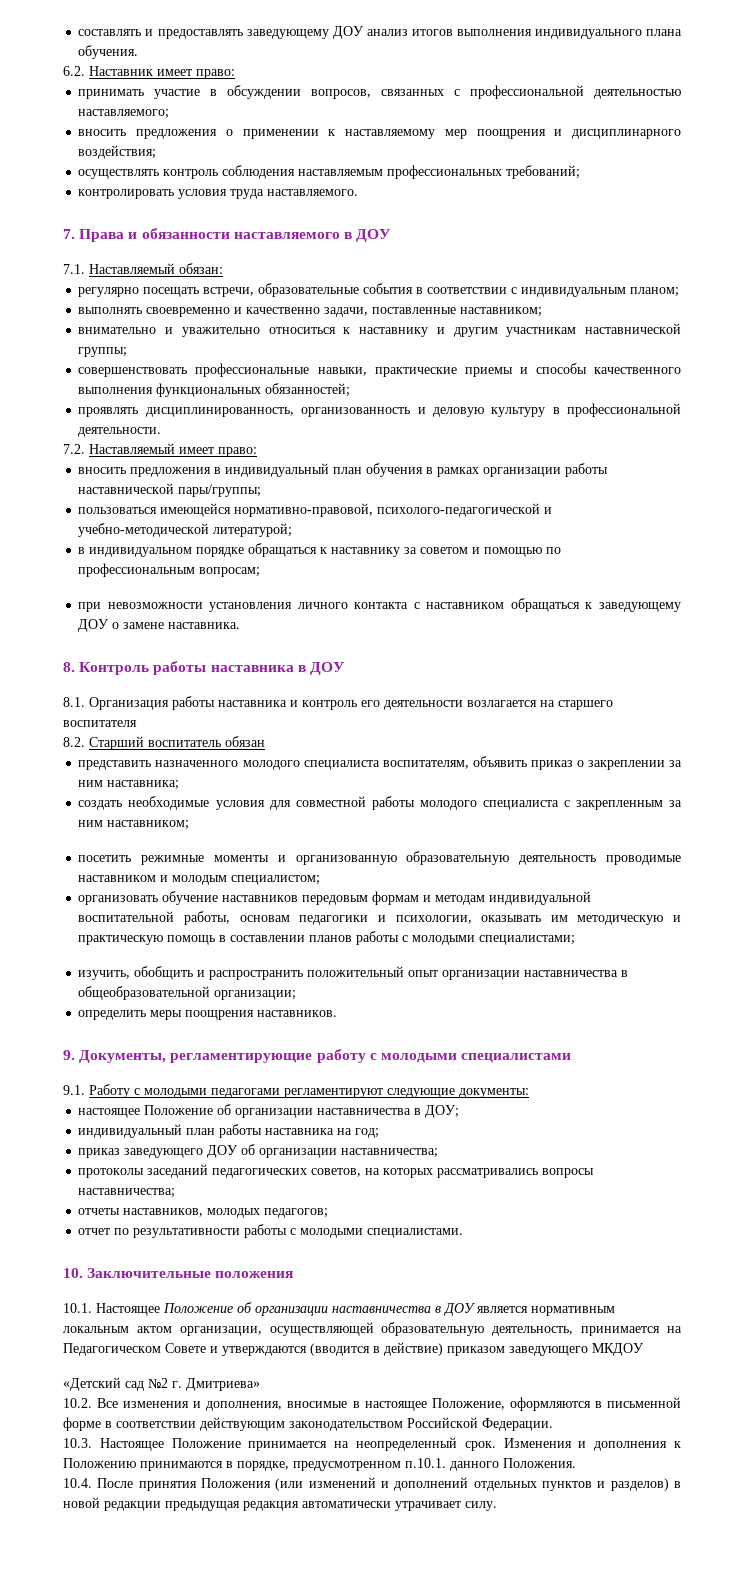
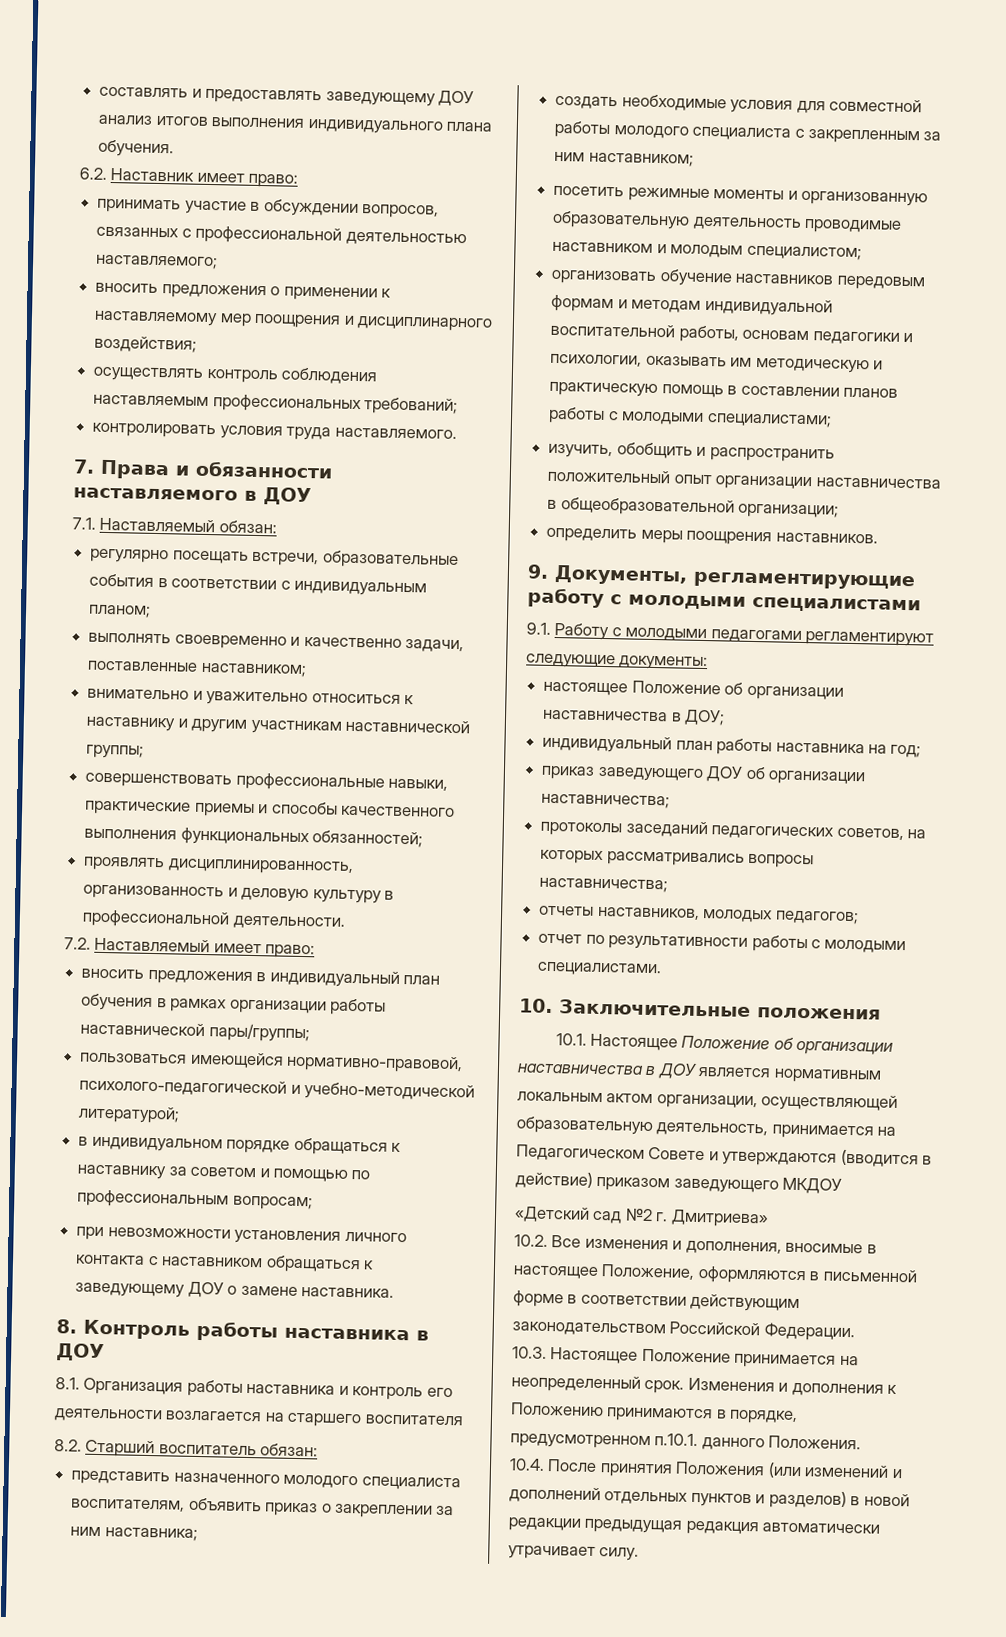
- 8.2. Старший воспитатель обязан
+ 8.2. Старший воспитатель обязан:

